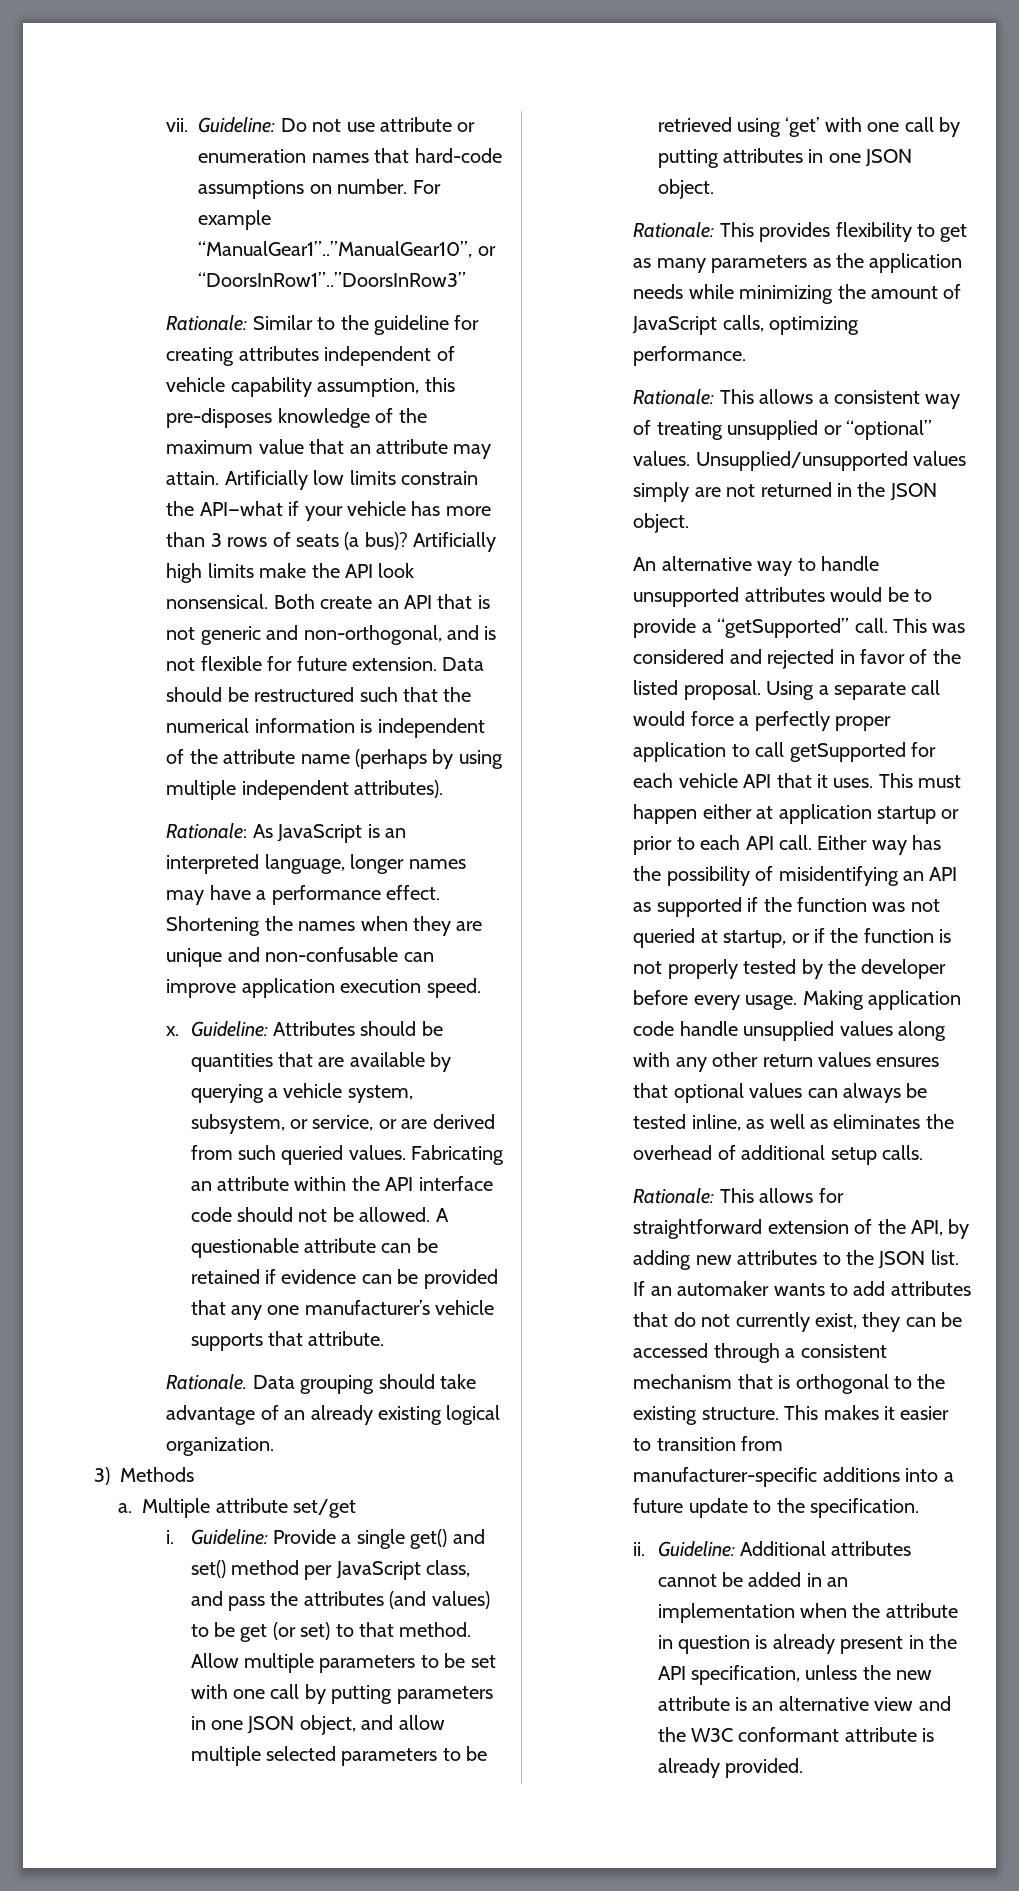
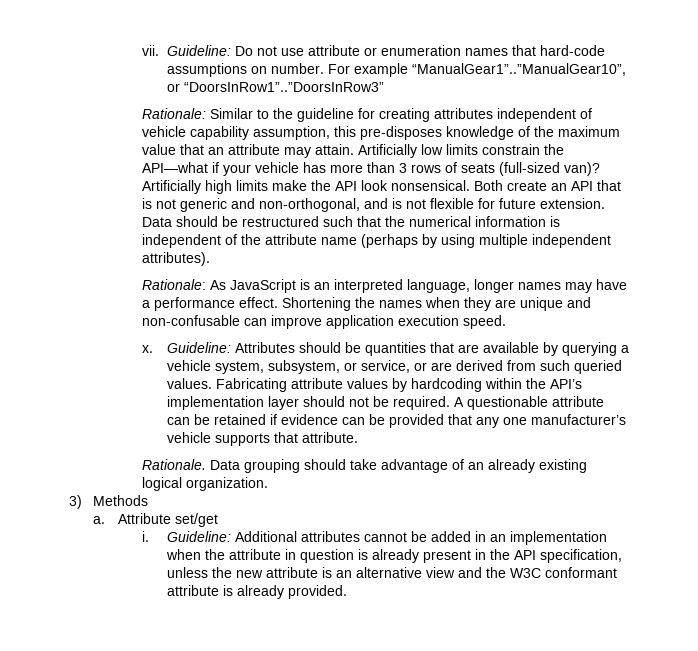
- Artificially low limits constrain the API—what if your vehicle has more than 3 rows of seats (a bus)?
+ Artificially low limits constrain the API—what if your vehicle has more than 3 rows of seats (full-sized van)?
- Fabricating an attribute within the API interface code should not be allowed.
+ Fabricating attribute values by hardcoding within the API’s implementation layer should not be required.
- Multiple attribute set/get
+ Attribute set/get
- Guideline: Provide a single get() and set() method per JavaScript class, and pass the attributes (and values) to be get (or set) to that method. Allow multiple parameters to be set with one call by putting parameters in one JSON object, and allow multiple selected parameters to be retrieved using ‘get’ with one call by putting attributes in one JSON object.
- Rationale: This provides flexibility to get as many parameters as the application needs while minimizing the amount of JavaScript calls, optimizing performance.
- Rationale: This allows a consistent way of treating unsupplied or “optional” values. Unsupplied/unsupported values simply are not returned in the JSON object.
- An alternative way to handle unsupported attributes would be to provide a “getSupported” call. This was considered and rejected in favor of the listed proposal. Using a separate call would force a perfectly proper application to call getSupported for each vehicle API that it uses. This must happen either at application startup or prior to each API call. Either way has the possibility of misidentifying an API as supported if the function was not queried at startup, or if the function is not properly tested by the developer before every usage. Making application code handle unsupplied values along with any other return values ensures that optional values can always be tested inline, as well as eliminates the overhead of additional setup calls.
- Rationale: This allows for straightforward extension of the API, by adding new attributes to the JSON list. If an automaker wants to add attributes that do not currently exist, they can be accessed through a consistent mechanism that is orthogonal to the existing structure. This makes it easier to transition from manufacturer-specific additions into a future update to the specification.
- ii. Guideline: Additional attributes cannot be added in an implementation when the attribute in question is already present in the API specification, unless the new attribute is an alternative view and the W3C conformant attribute is already provided.
+ Guideline: Additional attributes cannot be added in an implementation when the attribute in question is already present in the API specification, unless the new attribute is an alternative view and the W3C conformant attribute is already provided.

